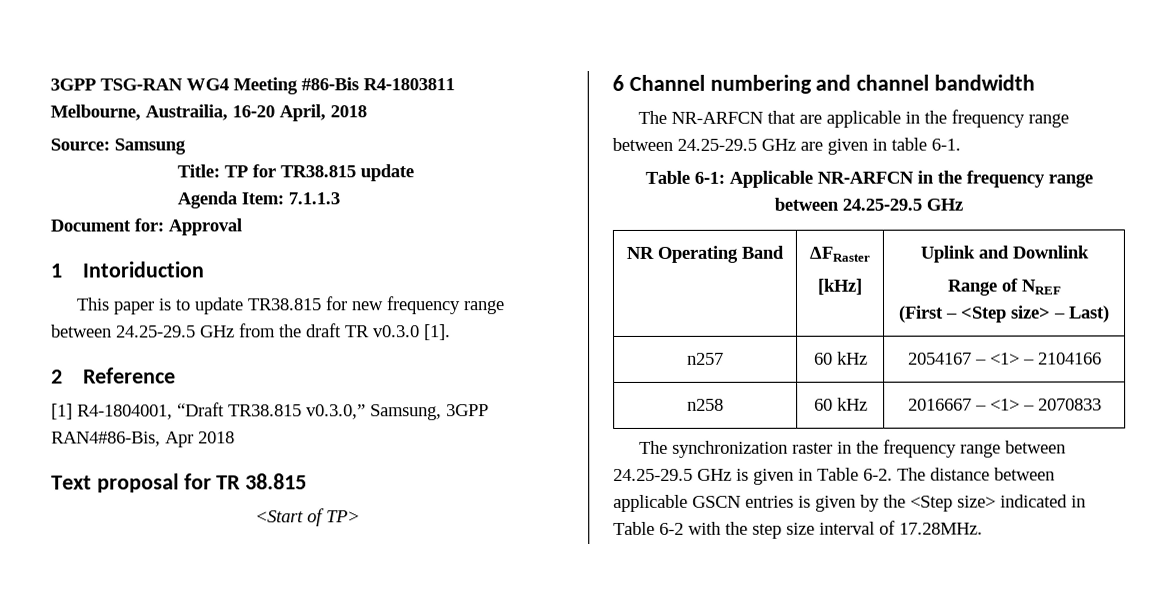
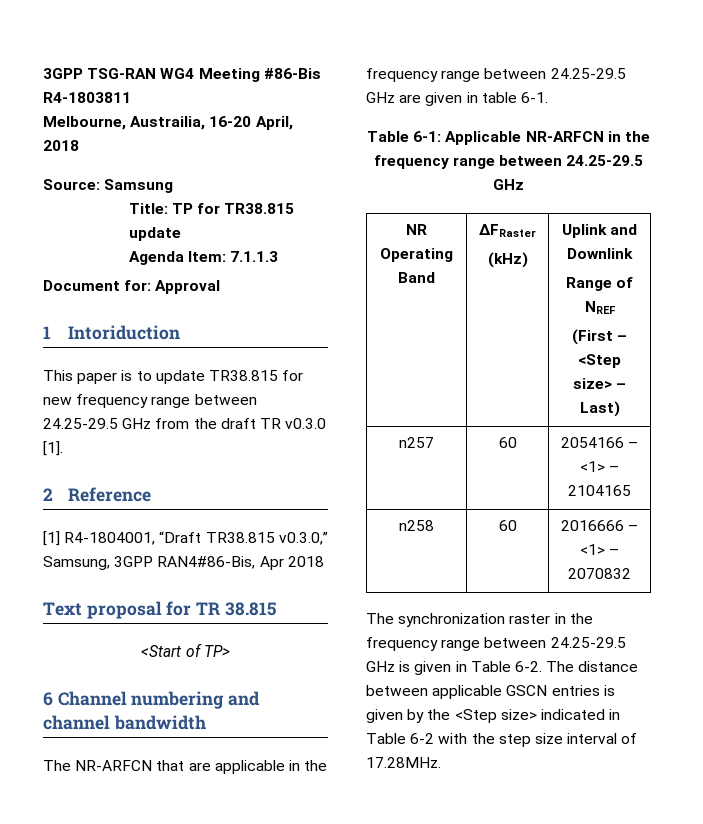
  NR Operating Band | ΔFRaster
- [kHz] | Uplink and Downlink
+ (kHz) | Uplink and Downlink
- n257 | 60 kHz | 2054167 – <1> – 2104166
+ n257 | 60 | 2054166 – <1> – 2104165
- n258 | 60 kHz | 2016667 – <1> – 2070833
+ n258 | 60 | 2016666 – <1> – 2070832

